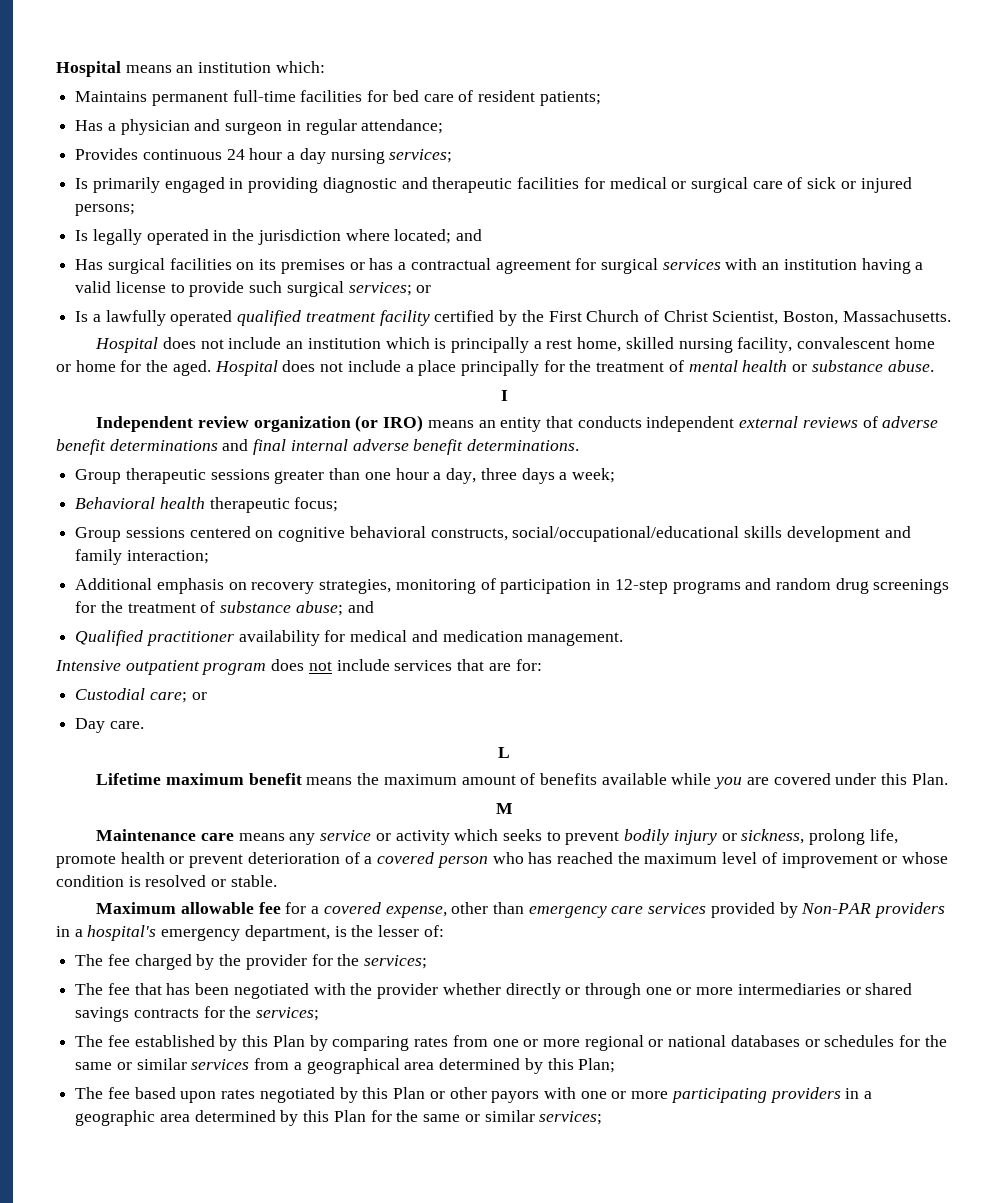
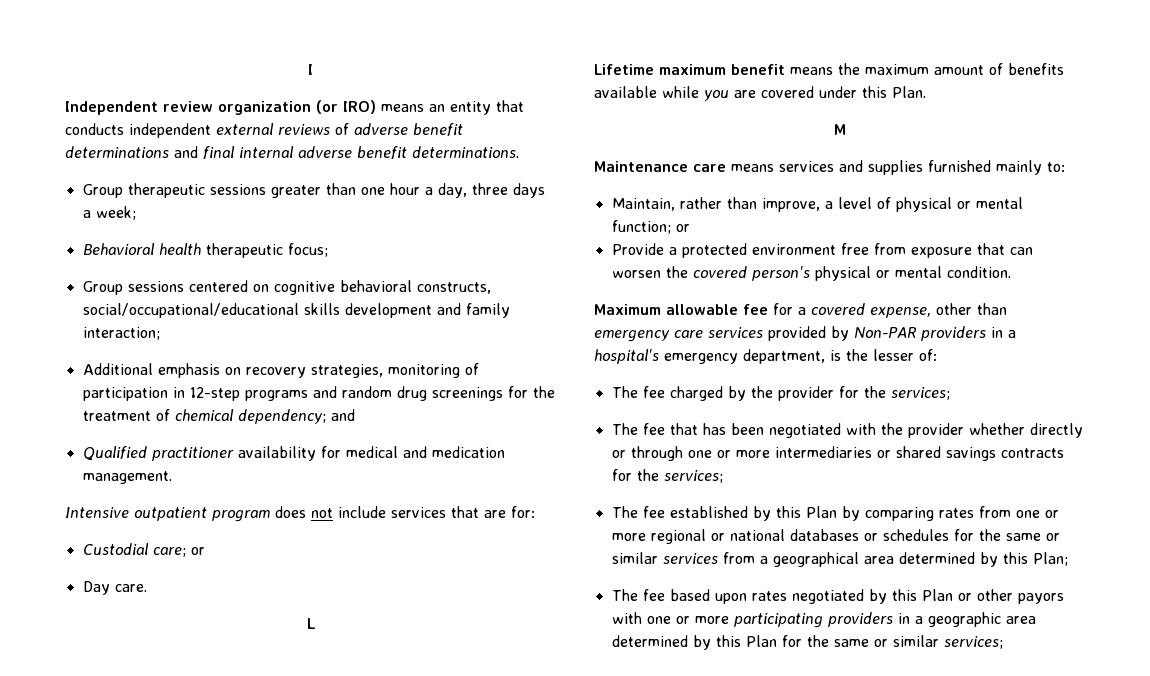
- Hospital means an institution which:
- Maintains permanent full-time facilities for bed care of resident patients;
- Has a physician and surgeon in regular attendance;
- Provides continuous 24 hour a day nursing services;
- Is primarily engaged in providing diagnostic and therapeutic facilities for medical or surgical care of sick or injured persons;
- Is legally operated in the jurisdiction where located; and
- Has surgical facilities on its premises or has a contractual agreement for surgical services with an institution having a valid license to provide such surgical services; or
- Is a lawfully operated qualified treatment facility certified by the First Church of Christ Scientist, Boston, Massachusetts.
- Hospital does not include an institution which is principally a rest home, skilled nursing facility, convalescent home or home for the aged. Hospital does not include a place principally for the treatment of mental health or substance abuse.
- Additional emphasis on recovery strategies, monitoring of participation in 12-step programs and random drug screenings for the treatment of substance abuse; and
+ Additional emphasis on recovery strategies, monitoring of participation in 12-step programs and random drug screenings for the treatment of chemical dependency; and
- Maintenance care means any service or activity which seeks to prevent bodily injury or sickness, prolong life, promote health or prevent deterioration of a covered person who has reached the maximum level of improvement or whose condition is resolved or stable.
+ Maintenance care means services and supplies furnished mainly to:
+ Maintain, rather than improve, a level of physical or mental function; or
+ Provide a protected environment free from exposure that can worsen the covered person's physical or mental condition.

